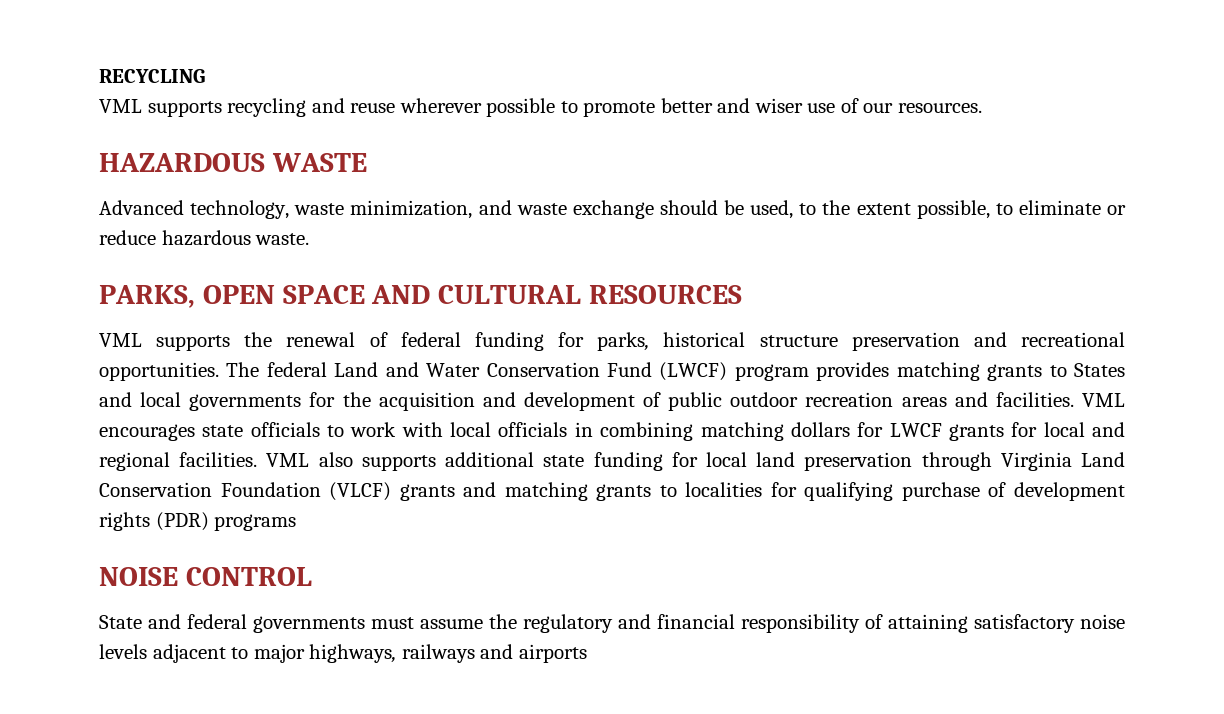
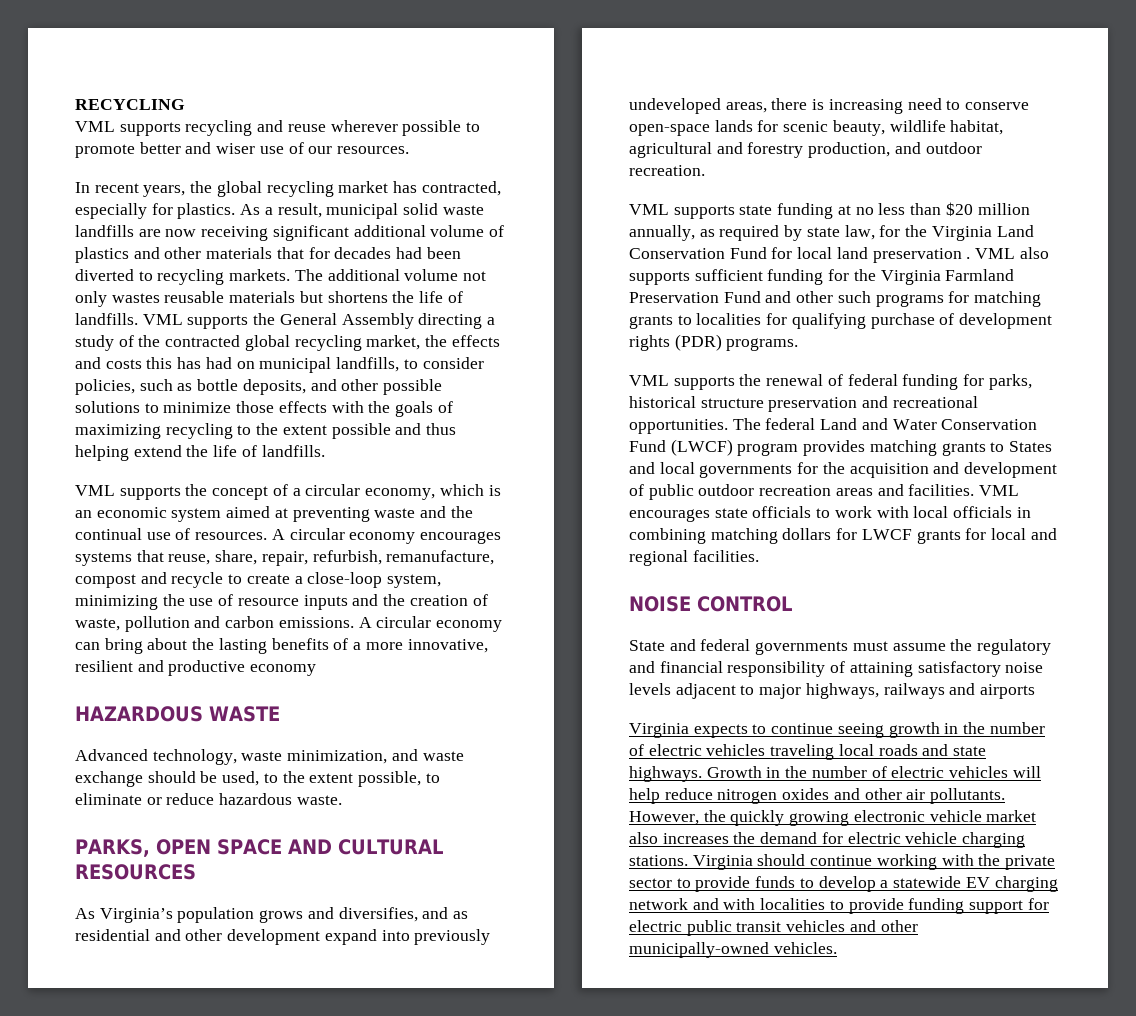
+ In recent years, the global recycling market has contracted, especially for plastics. As a result, municipal solid waste landfills are now receiving significant additional volume of plastics and other materials that for decades had been diverted to recycling markets. The additional volume not only wastes reusable materials but shortens the life of landfills. VML supports the General Assembly directing a study of the contracted global recycling market, the effects and costs this has had on municipal landfills, to consider policies, such as bottle deposits, and other possible solutions to minimize those effects with the goals of maximizing recycling to the extent possible and thus helping extend the life of landfills.
+ VML supports the concept of a circular economy, which is an economic system aimed at preventing waste and the continual use of resources. A circular economy encourages systems that reuse, share, repair, refurbish, remanufacture, compost and recycle to create a close-loop system, minimizing the use of resource inputs and the creation of waste, pollution and carbon emissions. A circular economy can bring about the lasting benefits of a more innovative, resilient and productive economy
+ As Virginia’s population grows and diversifies, and as residential and other development expand into previously undeveloped areas, there is increasing need to conserve open-space lands for scenic beauty, wildlife habitat, agricultural and forestry production, and outdoor recreation.
+ VML supports state funding at no less than $20 million annually, as required by state law, for the Virginia Land Conservation Fund for local land preservation . VML also supports sufficient funding for the Virginia Farmland Preservation Fund and other such programs for matching grants to localities for qualifying purchase of development rights (PDR) programs.
- VML also supports additional state funding for local land preservation through Virginia Land Conservation Foundation (VLCF) grants and matching grants to localities for qualifying purchase of development rights (PDR) programs
+ Virginia expects to continue seeing growth in the number of electric vehicles traveling local roads and state highways. Growth in the number of electric vehicles will help reduce nitrogen oxides and other air pollutants. However, the quickly growing electronic vehicle market also increases the demand for electric vehicle charging stations. Virginia should continue working with the private sector to provide funds to develop a statewide EV charging network and with localities to provide funding support for electric public transit vehicles and other municipally-owned vehicles.

